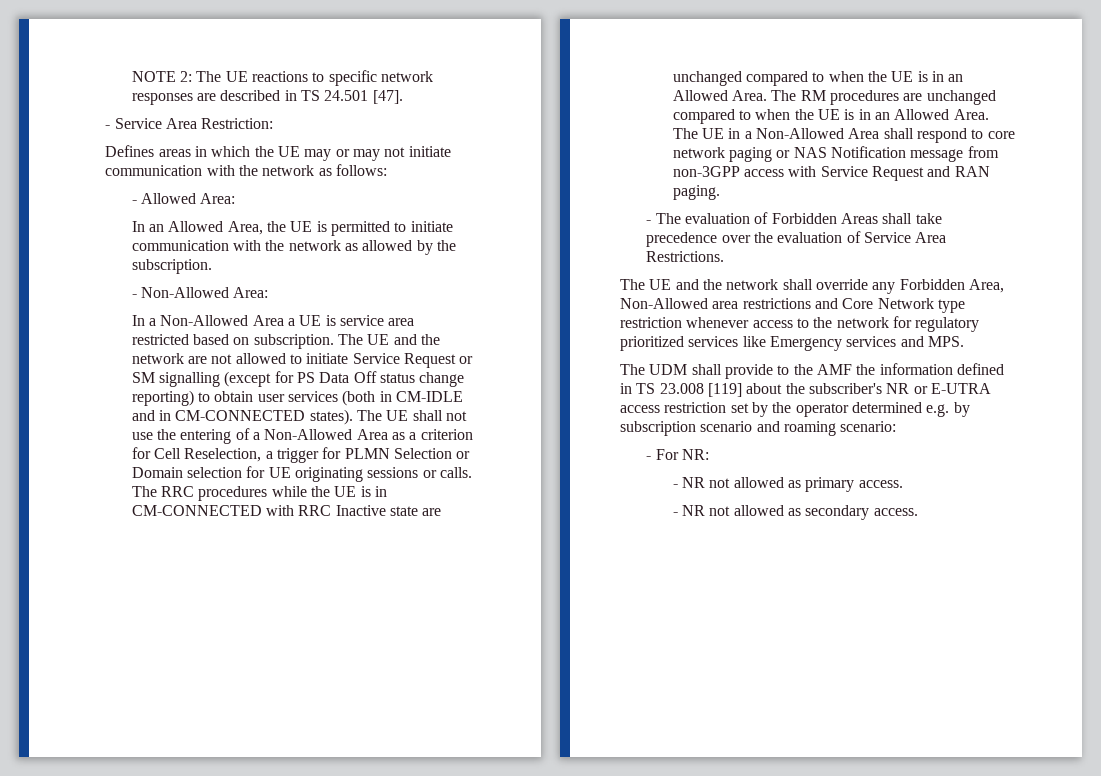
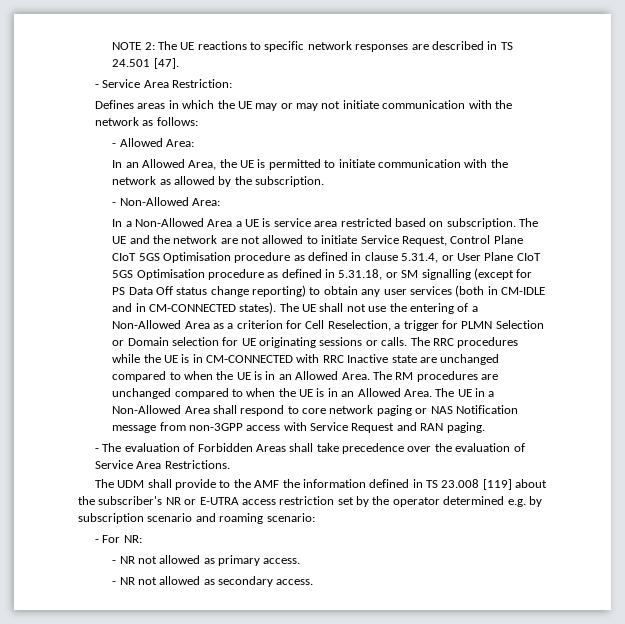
- The UE and the network are not allowed to initiate Service Request or SM signalling (except for PS Data Off status change reporting) to obtain user services (both in CM-IDLE and in CM-CONNECTED states).
+ The UE and the network are not allowed to initiate Service Request, Control Plane CIoT 5GS Optimisation procedure as defined in clause 5.31.4, or User Plane CIoT 5GS Optimisation procedure as defined in 5.31.18, or SM signalling (except for PS Data Off status change reporting) to obtain any user services (both in CM-IDLE and in CM-CONNECTED states).
- The UE and the network shall override any Forbidden Area, Non-Allowed area restrictions and Core Network type restriction whenever access to the network for regulatory prioritized services like Emergency services and MPS.

